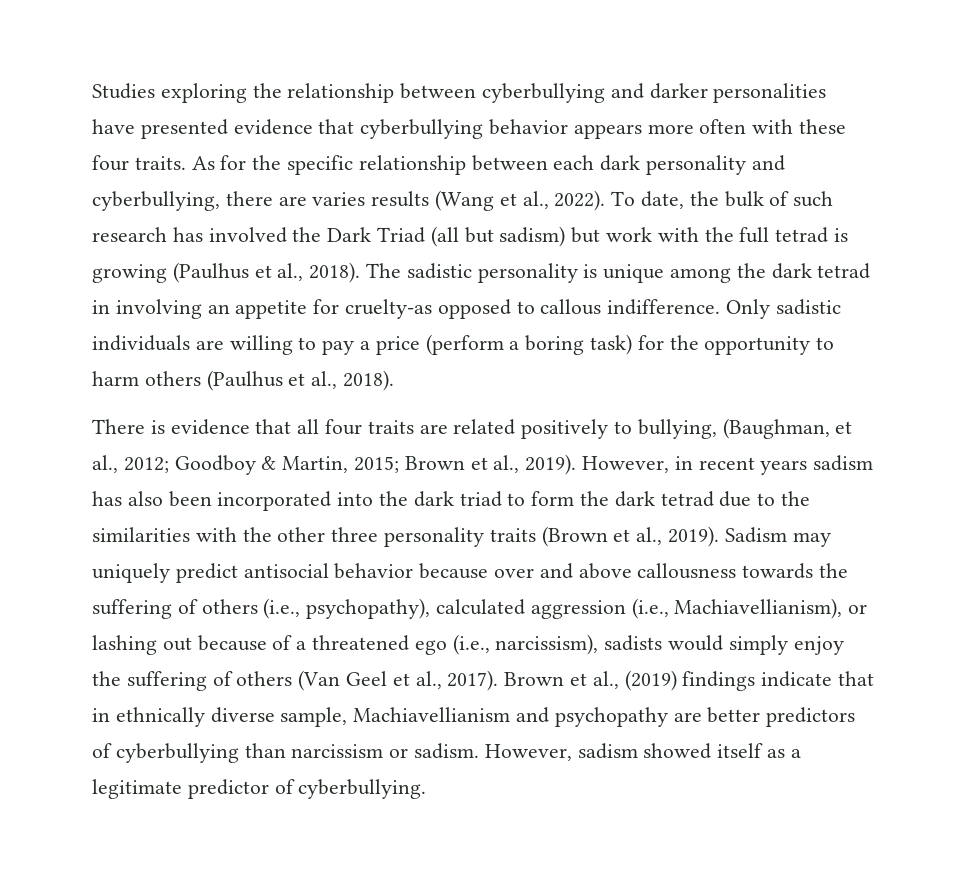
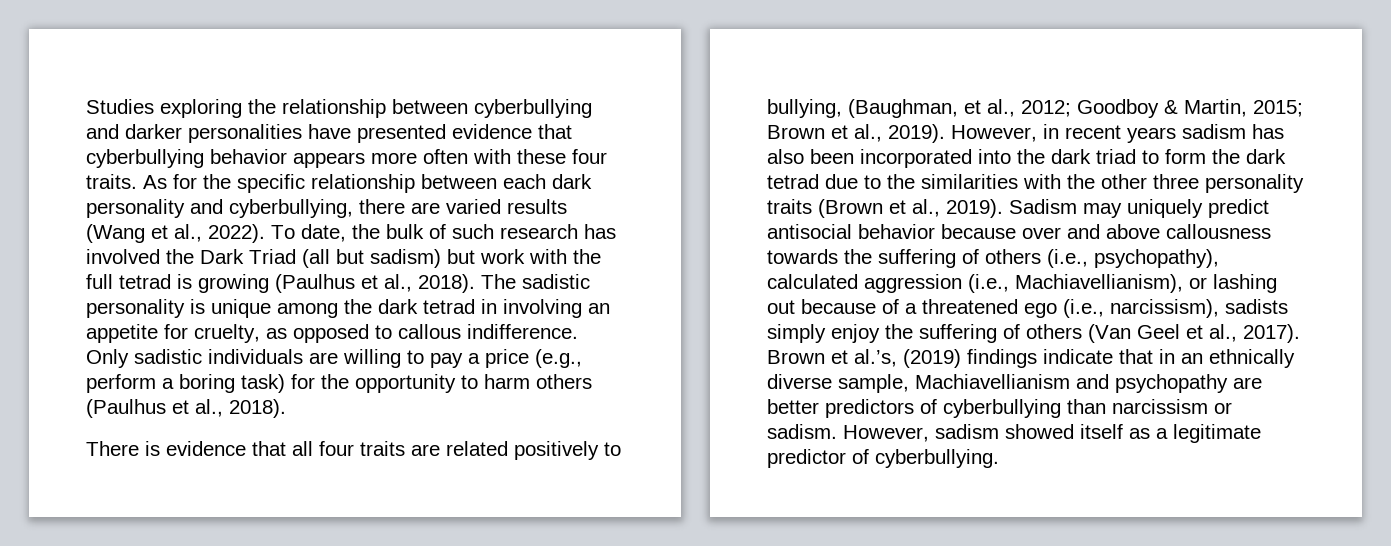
- As for the specific relationship between each dark personality and cyberbullying, there are varies results (Wang et al., 2022).
+ As for the specific relationship between each dark personality and cyberbullying, there are varied results (Wang et al., 2022).
- The sadistic personality is unique among the dark tetrad in involving an appetite for cruelty-as opposed to callous indifference.
+ The sadistic personality is unique among the dark tetrad in involving an appetite for cruelty, as opposed to callous indifference.
- Only sadistic individuals are willing to pay a price (perform a boring task) for the opportunity to harm others (Paulhus et al., 2018).
+ Only sadistic individuals are willing to pay a price (e.g., perform a boring task) for the opportunity to harm others (Paulhus et al., 2018).
- Sadism may uniquely predict antisocial behavior because over and above callousness towards the suffering of others (i.e., psychopathy), calculated aggression (i.e., Machiavellianism), or lashing out because of a threatened ego (i.e., narcissism), sadists would simply enjoy the suffering of others (Van Geel et al., 2017).
+ Sadism may uniquely predict antisocial behavior because over and above callousness towards the suffering of others (i.e., psychopathy), calculated aggression (i.e., Machiavellianism), or lashing out because of a threatened ego (i.e., narcissism), sadists simply enjoy the suffering of others (Van Geel et al., 2017).
- Brown et al., (2019) findings indicate that in ethnically diverse sample, Machiavellianism and psychopathy are better predictors of cyberbullying than narcissism or sadism.
+ Brown et al.’s, (2019) findings indicate that in an ethnically diverse sample, Machiavellianism and psychopathy are better predictors of cyberbullying than narcissism or sadism.

